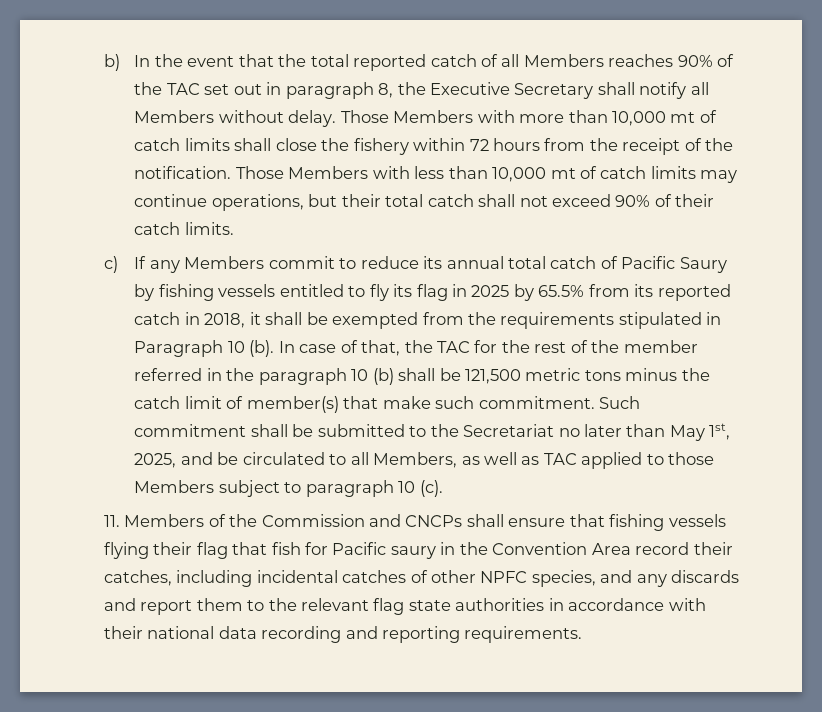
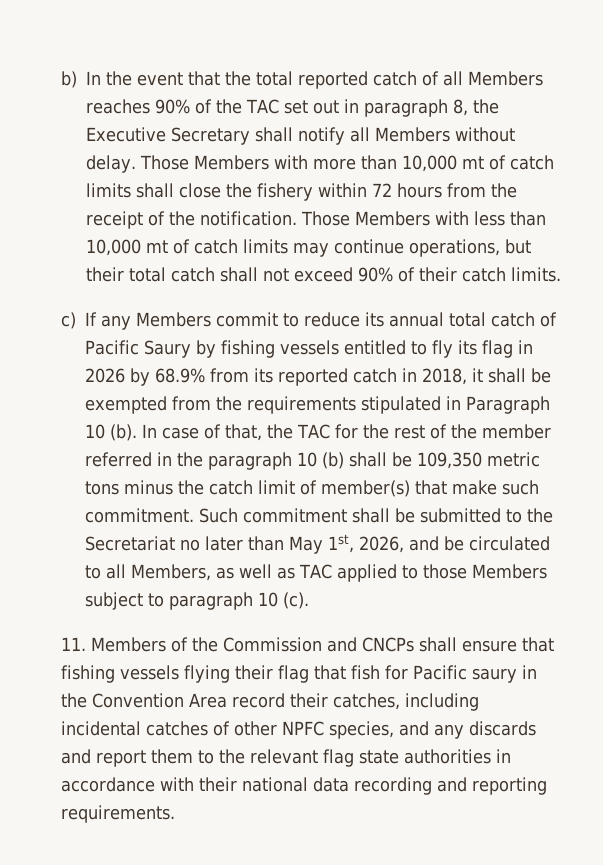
- c) If any Members commit to reduce its annual total catch of Pacific Saury by fishing vessels entitled to fly its flag in 2025 by 65.5% from its reported catch in 2018, it shall be exempted from the requirements stipulated in Paragraph 10 (b).
+ c) If any Members commit to reduce its annual total catch of Pacific Saury by fishing vessels entitled to fly its flag in 2026 by 68.9% from its reported catch in 2018, it shall be exempted from the requirements stipulated in Paragraph 10 (b).
- In case of that, the TAC for the rest of the member referred in the paragraph 10 (b) shall be 121,500 metric tons minus the catch limit of member(s) that make such commitment.
+ In case of that, the TAC for the rest of the member referred in the paragraph 10 (b) shall be 109,350 metric tons minus the catch limit of member(s) that make such commitment.
- Such commitment shall be submitted to the Secretariat no later than May 1st, 2025, and be circulated to all Members, as well as TAC applied to those Members subject to paragraph 10 (c).
+ Such commitment shall be submitted to the Secretariat no later than May 1st, 2026, and be circulated to all Members, as well as TAC applied to those Members subject to paragraph 10 (c).

